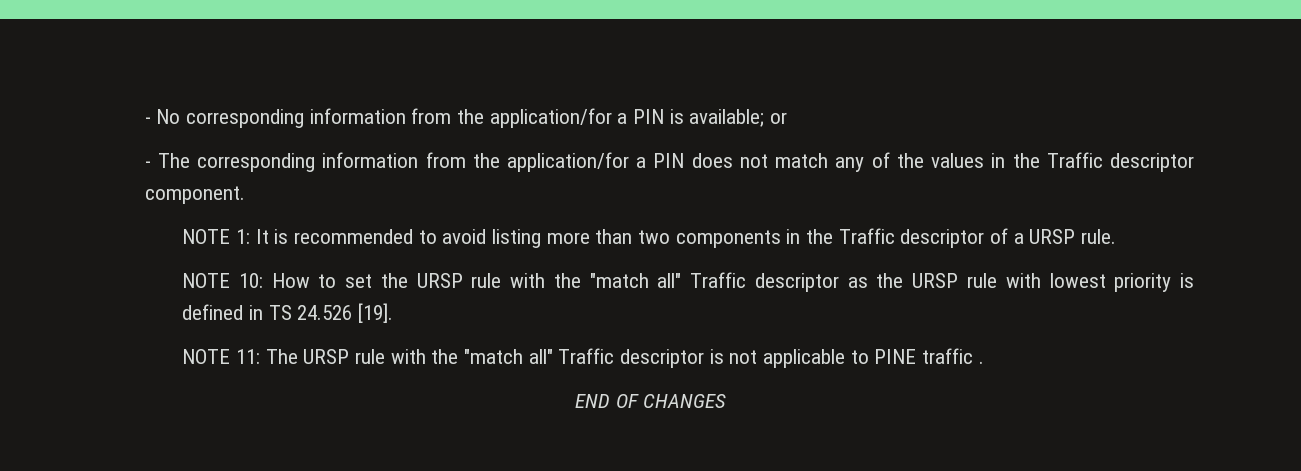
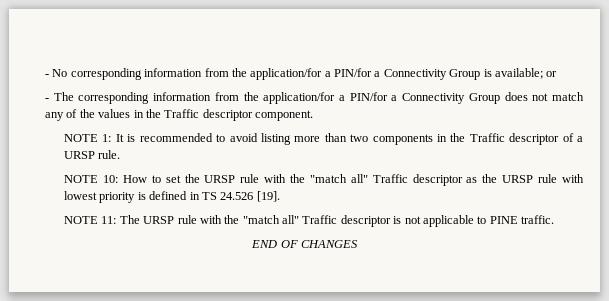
- - No corresponding information from the application/for a PIN is available; or
+ - No corresponding information from the application/for a PIN/for a Connectivity Group is available; or
- - The corresponding information from the application/for a PIN does not match any of the values in the Traffic descriptor component.
+ - The corresponding information from the application/for a PIN/for a Connectivity Group does not match any of the values in the Traffic descriptor component.
- NOTE 11: The URSP rule with the "match all" Traffic descriptor is not applicable to PINE traffic .
+ NOTE 11: The URSP rule with the "match all" Traffic descriptor is not applicable to PINE traffic.

